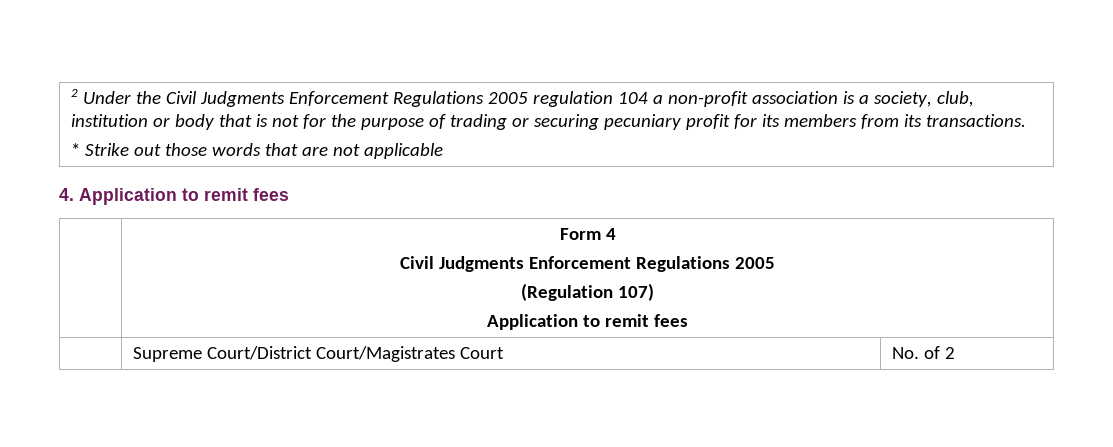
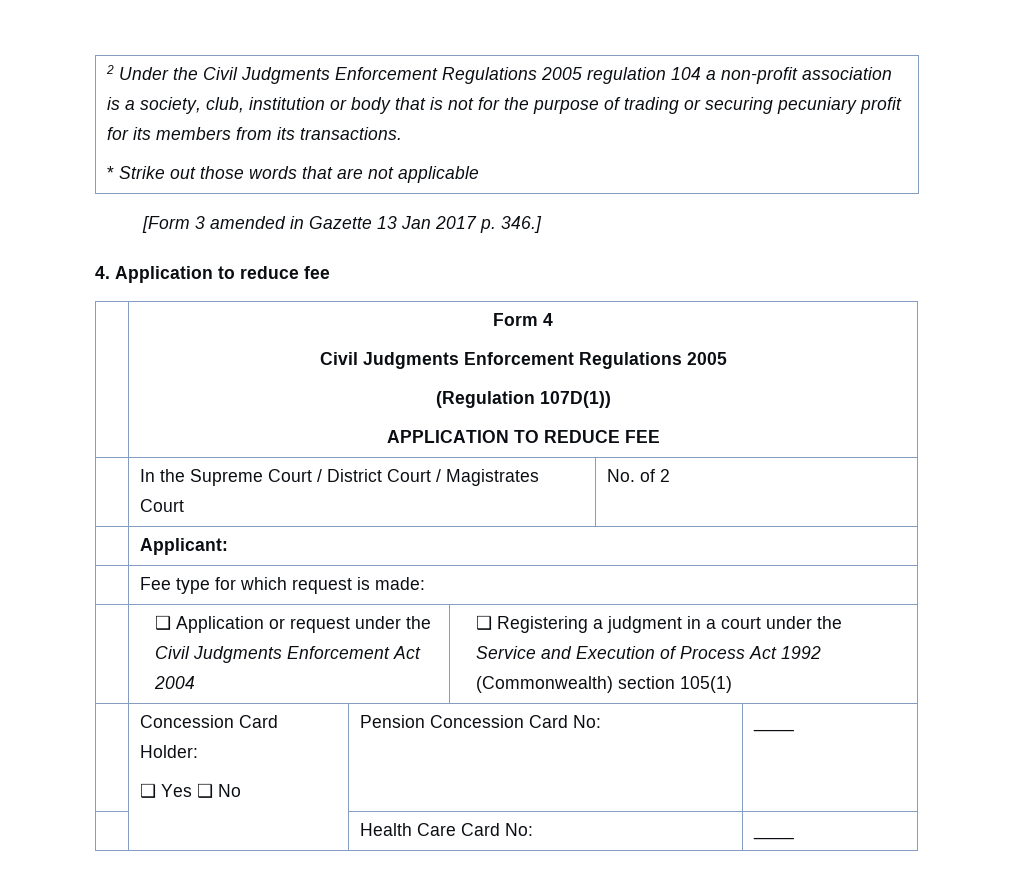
+ [Form 3 amended in Gazette 13 Jan 2017 p. 346.]
- 4. Application to remit fees
+ 4. Application to reduce fee
  | Form 4
  Civil Judgments Enforcement Regulations 2005
- (Regulation 107)
- Application to remit fees
- | Supreme Court/District Court/Magistrates Court | No. of 2
+ (Regulation 107D(1))
+ APPLICATION TO REDUCE FEE
+ | In the Supreme Court / District Court / Magistrates Court | No. of 2
+ | Applicant:
+ | Fee type for which request is made:
+ | ❑ Application or request under the Civil Judgments Enforcement Act 2004 | ❑ Registering a judgment in a court under the Service and Execution of Process Act 1992 (Commonwealth) section 105(1)
+ | Concession Card Holder:
+ ❑ Yes ❑ No | Pension Concession Card No: | ____
+ | | Health Care Card No: | ____

